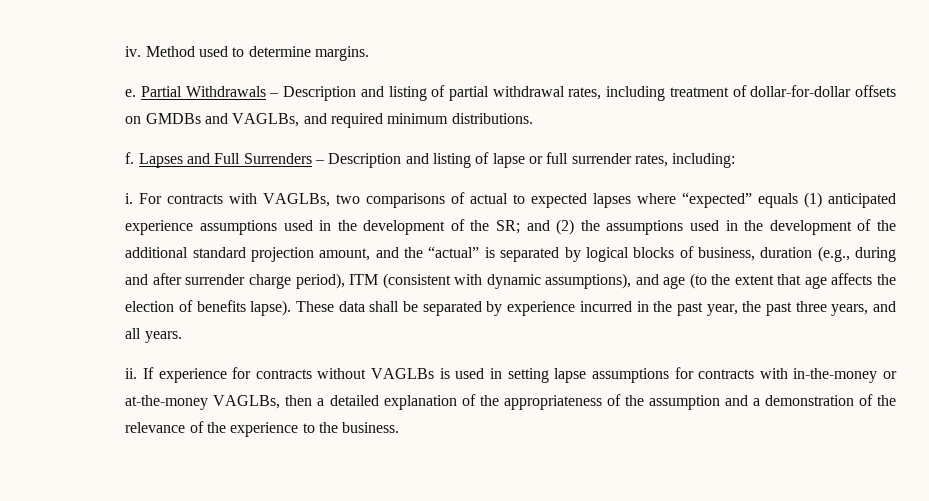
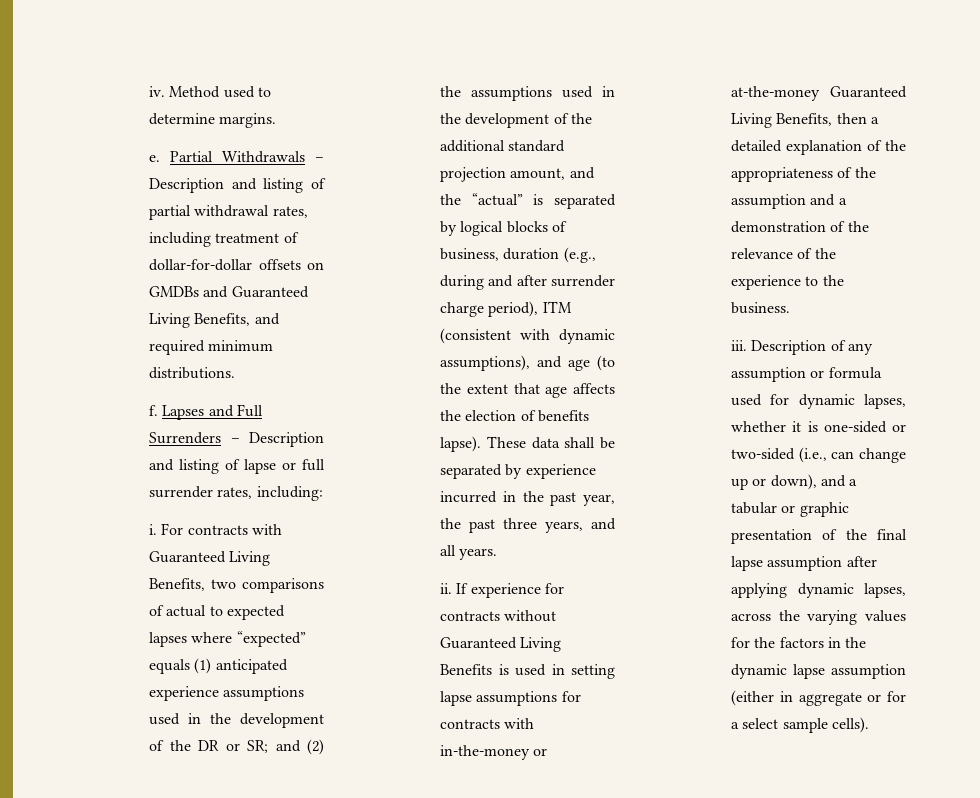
- Partial Withdrawals – Description and listing of partial withdrawal rates, including treatment of dollar-for-dollar offsets on GMDBs and VAGLBs, and required minimum distributions.
+ Partial Withdrawals – Description and listing of partial withdrawal rates, including treatment of dollar-for-dollar offsets on GMDBs and Guaranteed Living Benefits, and required minimum distributions.
- For contracts with VAGLBs, two comparisons of actual to expected lapses where “expected” equals (1) anticipated experience assumptions used in the development of the SR;
+ For contracts with Guaranteed Living Benefits, two comparisons of actual to expected lapses where “expected” equals (1) anticipated experience assumptions used in the development of the DR or SR;
- If experience for contracts without VAGLBs is used in setting lapse assumptions for contracts with in-the-money or at-the-money VAGLBs, then a detailed explanation of the appropriateness of the assumption and a demonstration of the relevance of the experience to the business.
+ If experience for contracts without Guaranteed Living Benefits is used in setting lapse assumptions for contracts with in-the-money or at-the-money Guaranteed Living Benefits, then a detailed explanation of the appropriateness of the assumption and a demonstration of the relevance of the experience to the business.
+ iii. Description of any assumption or formula used for dynamic lapses, whether it is one-sided or two-sided (i.e., can change up or down), and a tabular or graphic presentation of the final lapse assumption after applying dynamic lapses, across the varying values for the factors in the dynamic lapse assumption (either in aggregate or for a select sample cells).

